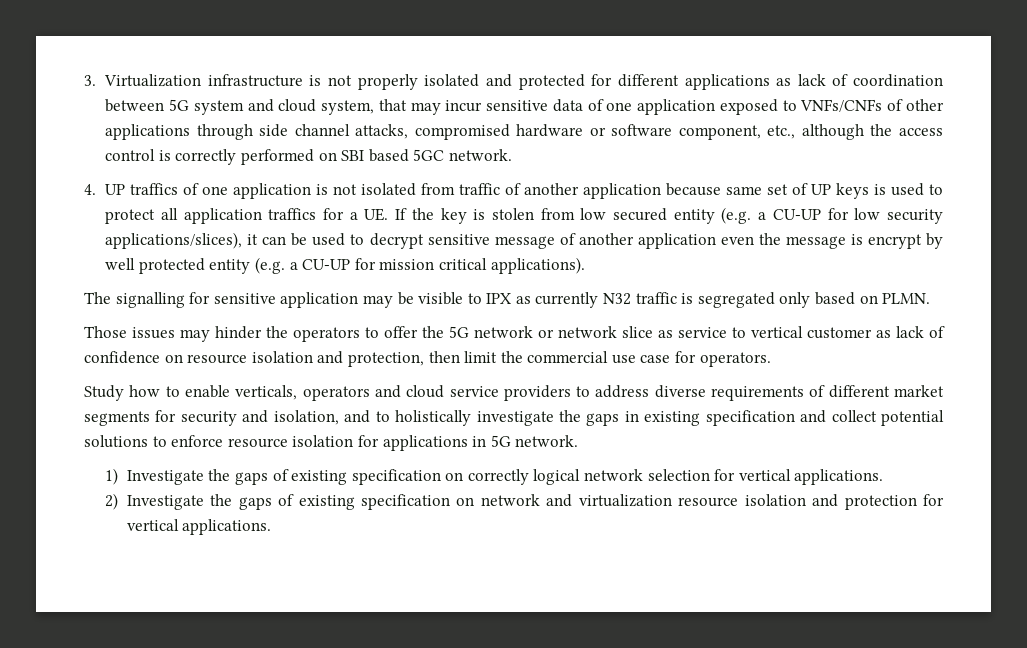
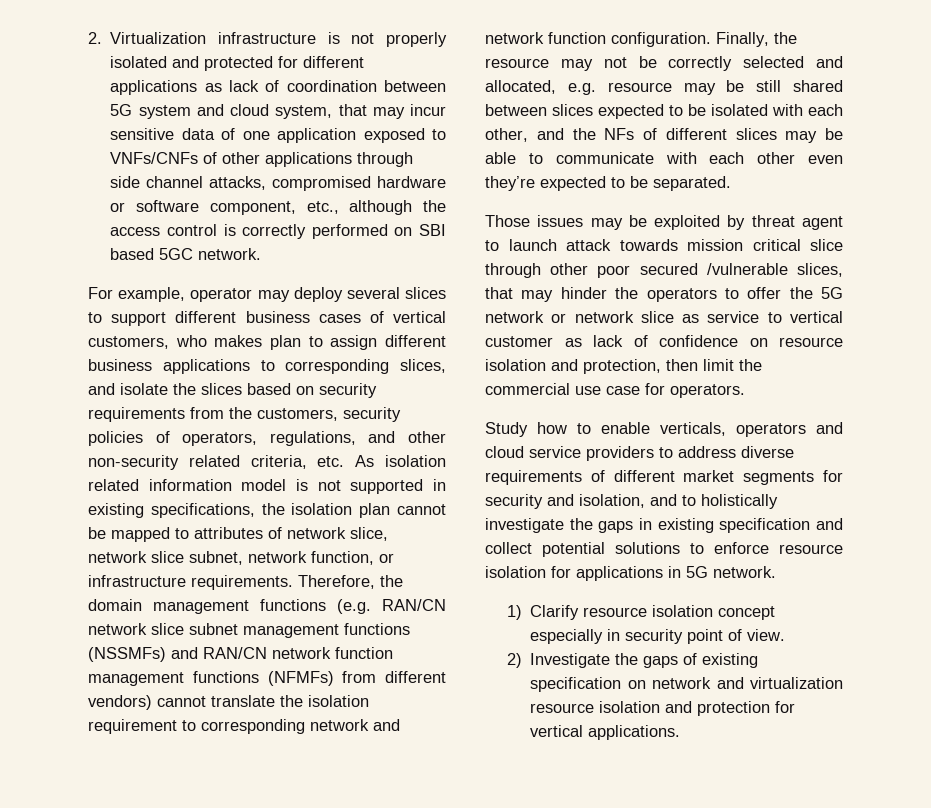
- 3. Virtualization infrastructure is not properly isolated and protected for different applications as lack of coordination between 5G system and cloud system, that may incur sensitive data of one application exposed to VNFs/CNFs of other applications through side channel attacks, compromised hardware or software component, etc., although the access control is correctly performed on SBI based 5GC network.
+ 2. Virtualization infrastructure is not properly isolated and protected for different applications as lack of coordination between 5G system and cloud system, that may incur sensitive data of one application exposed to VNFs/CNFs of other applications through side channel attacks, compromised hardware or software component, etc., although the access control is correctly performed on SBI based 5GC network.
- 4. UP traffics of one application is not isolated from traffic of another application because same set of UP keys is used to protect all application traffics for a UE. If the key is stolen from low secured entity (e.g. a CU-UP for low security applications/slices), it can be used to decrypt sensitive message of another application even the message is encrypt by well protected entity (e.g. a CU-UP for mission critical applications).
- The signalling for sensitive application may be visible to IPX as currently N32 traffic is segregated only based on PLMN.
- Those issues may hinder the operators to offer the 5G network or network slice as service to vertical customer as lack of confidence on resource isolation and protection, then limit the commercial use case for operators.
+ For example, operator may deploy several slices to support different business cases of vertical customers, who makes plan to assign different business applications to corresponding slices, and isolate the slices based on security requirements from the customers, security policies of operators, regulations, and other non-security related criteria, etc. As isolation related information model is not supported in existing specifications, the isolation plan cannot be mapped to attributes of network slice, network slice subnet, network function, or infrastructure requirements. Therefore, the domain management functions (e.g. RAN/CN network slice subnet management functions (NSSMFs) and RAN/CN network function management functions (NFMFs) from different vendors) cannot translate the isolation requirement to corresponding network and network function configuration. Finally, the resource may not be correctly selected and allocated, e.g. resource may be still shared between slices expected to be isolated with each other, and the NFs of different slices may be able to communicate with each other even they’re expected to be separated.
+ Those issues may be exploited by threat agent to launch attack towards mission critical slice through other poor secured /vulnerable slices, that may hinder the operators to offer the 5G network or network slice as service to vertical customer as lack of confidence on resource isolation and protection, then limit the commercial use case for operators.
- 1) Investigate the gaps of existing specification on correctly logical network selection for vertical applications.
+ 1) Clarify resource isolation concept especially in security point of view.

